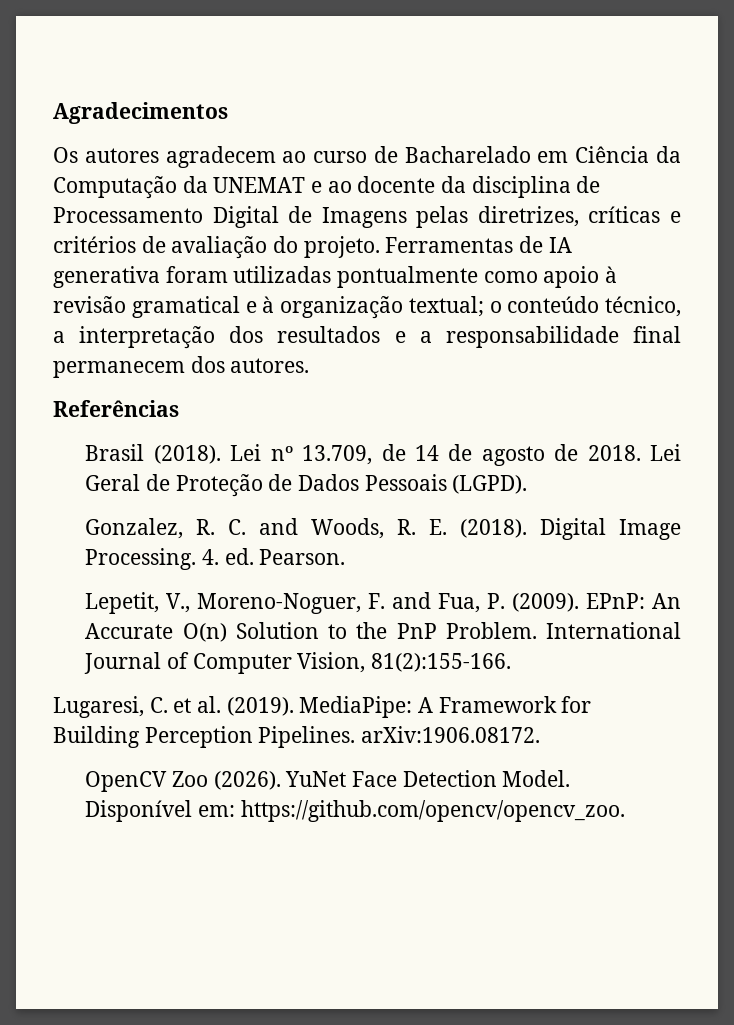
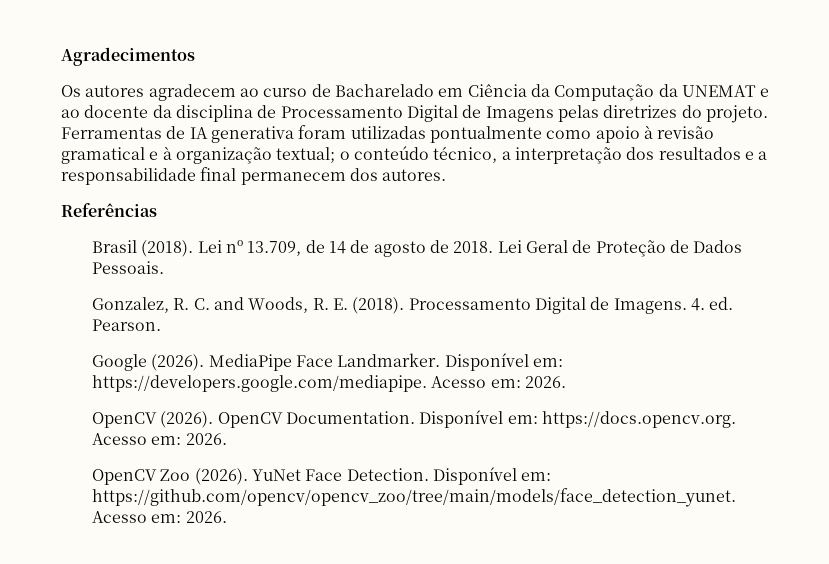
- Os autores agradecem ao curso de Bacharelado em Ciência da Computação da UNEMAT e ao docente da disciplina de Processamento Digital de Imagens pelas diretrizes, críticas e critérios de avaliação do projeto.
+ Os autores agradecem ao curso de Bacharelado em Ciência da Computação da UNEMAT e ao docente da disciplina de Processamento Digital de Imagens pelas diretrizes do projeto.
- Lei Geral de Proteção de Dados Pessoais (LGPD).
+ Lei Geral de Proteção de Dados Pessoais.
- Digital Image Processing.
+ Processamento Digital de Imagens.
- Lepetit, V., Moreno-Noguer, F. and Fua, P. (2009). EPnP: An Accurate O(n) Solution to the PnP Problem. International Journal of Computer Vision, 81(2):155-166.
- Lugaresi, C. et al. (2019). MediaPipe: A Framework for Building Perception Pipelines. arXiv:1906.08172.
+ Google (2026). MediaPipe Face Landmarker. Disponível em: https://developers.google.com/mediapipe. Acesso em: 2026.
+ OpenCV (2026). OpenCV Documentation. Disponível em: https://docs.opencv.org. Acesso em: 2026.
- YuNet Face Detection Model. Disponível em: https://github.com/opencv/opencv_zoo.
+ YuNet Face Detection. Disponível em: https://github.com/opencv/opencv_zoo/tree/main/models/face_detection_yunet. Acesso em: 2026.

